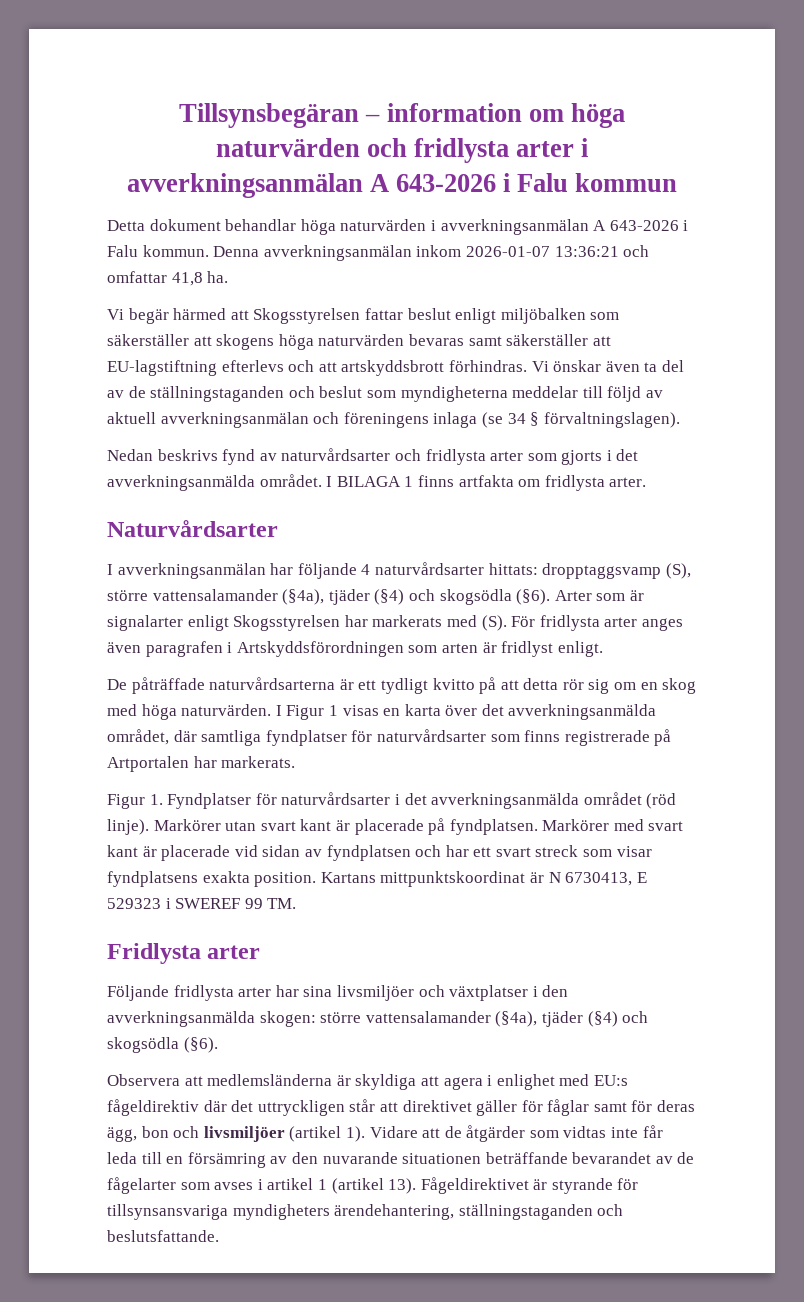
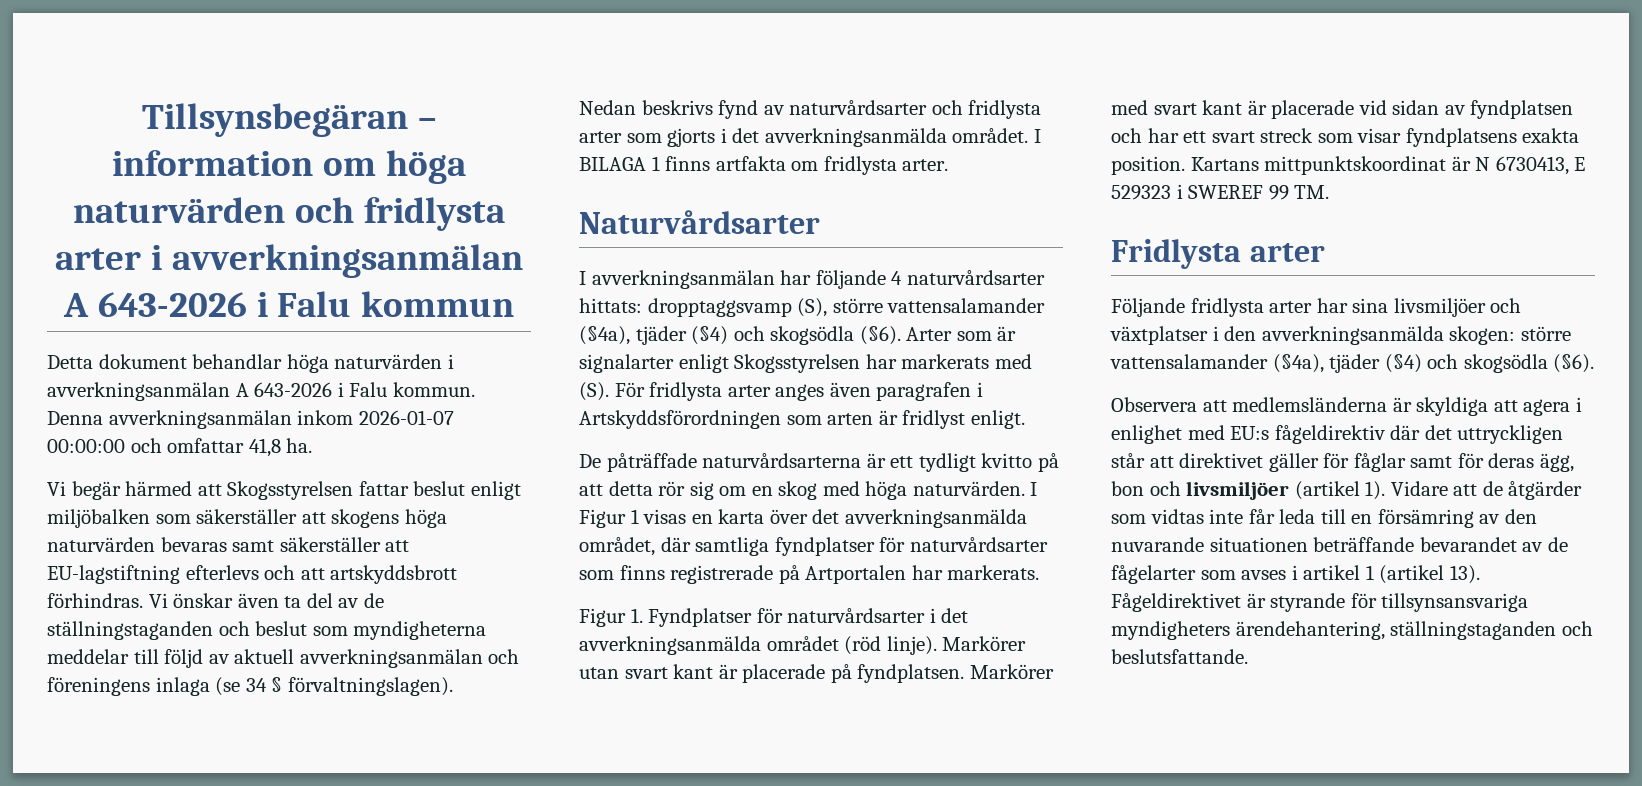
- Denna avverkningsanmälan inkom 2026-01-07 13:36:21 och omfattar 41,8 ha.
+ Denna avverkningsanmälan inkom 2026-01-07 00:00:00 och omfattar 41,8 ha.

